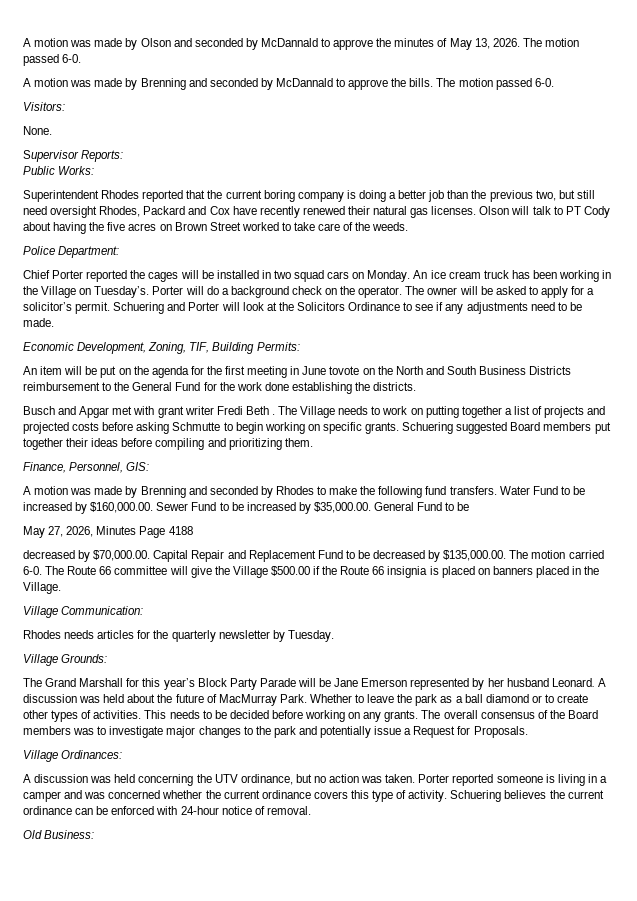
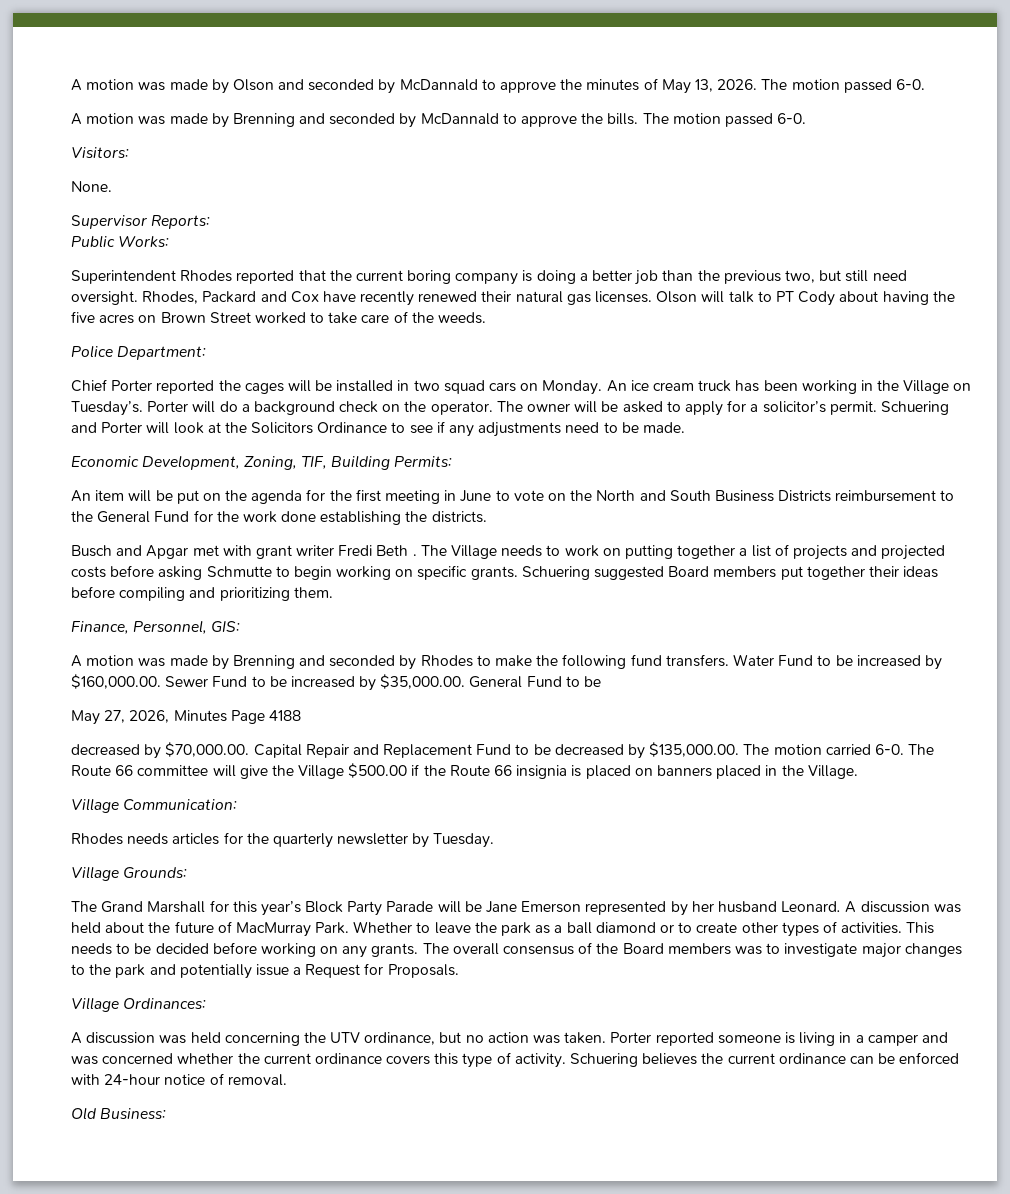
- Superintendent Rhodes reported that the current boring company is doing a better job than the previous two, but still need oversight Rhodes, Packard and Cox have recently renewed their natural gas licenses.
+ Superintendent Rhodes reported that the current boring company is doing a better job than the previous two, but still need oversight. Rhodes, Packard and Cox have recently renewed their natural gas licenses.
- An item will be put on the agenda for the first meeting in June tovote on the North and South Business Districts reimbursement to the General Fund for the work done establishing the districts.
+ An item will be put on the agenda for the first meeting in June to vote on the North and South Business Districts reimbursement to the General Fund for the work done establishing the districts.

